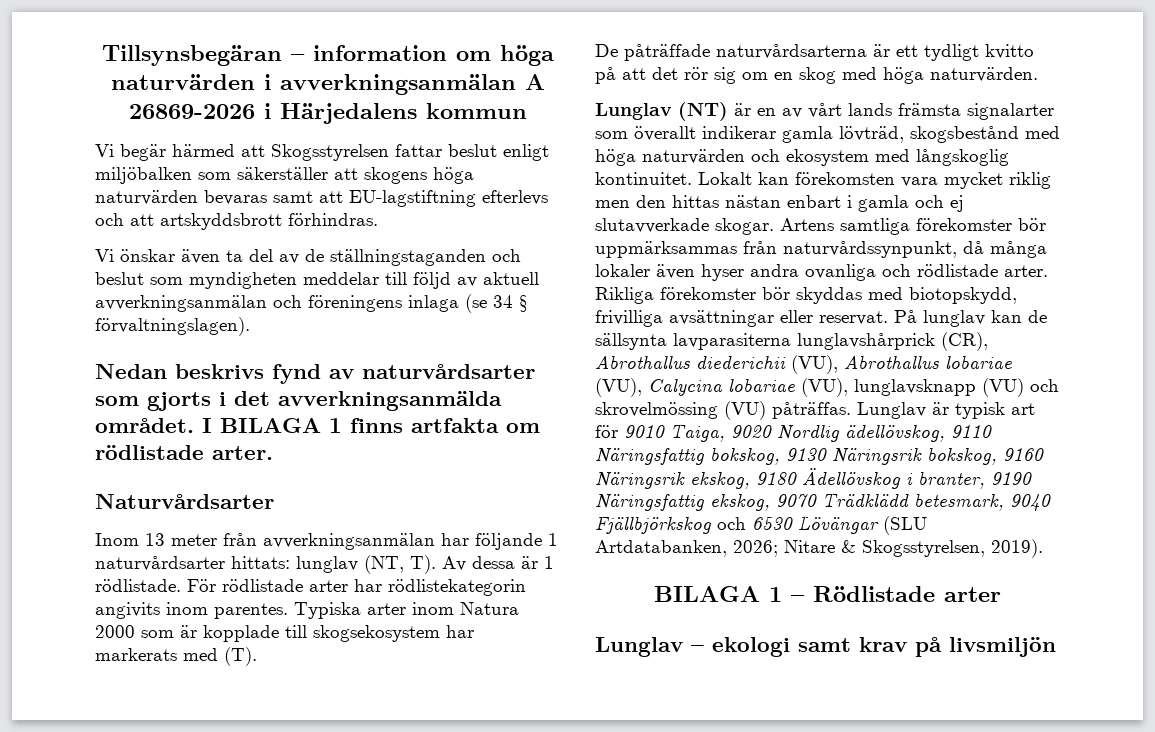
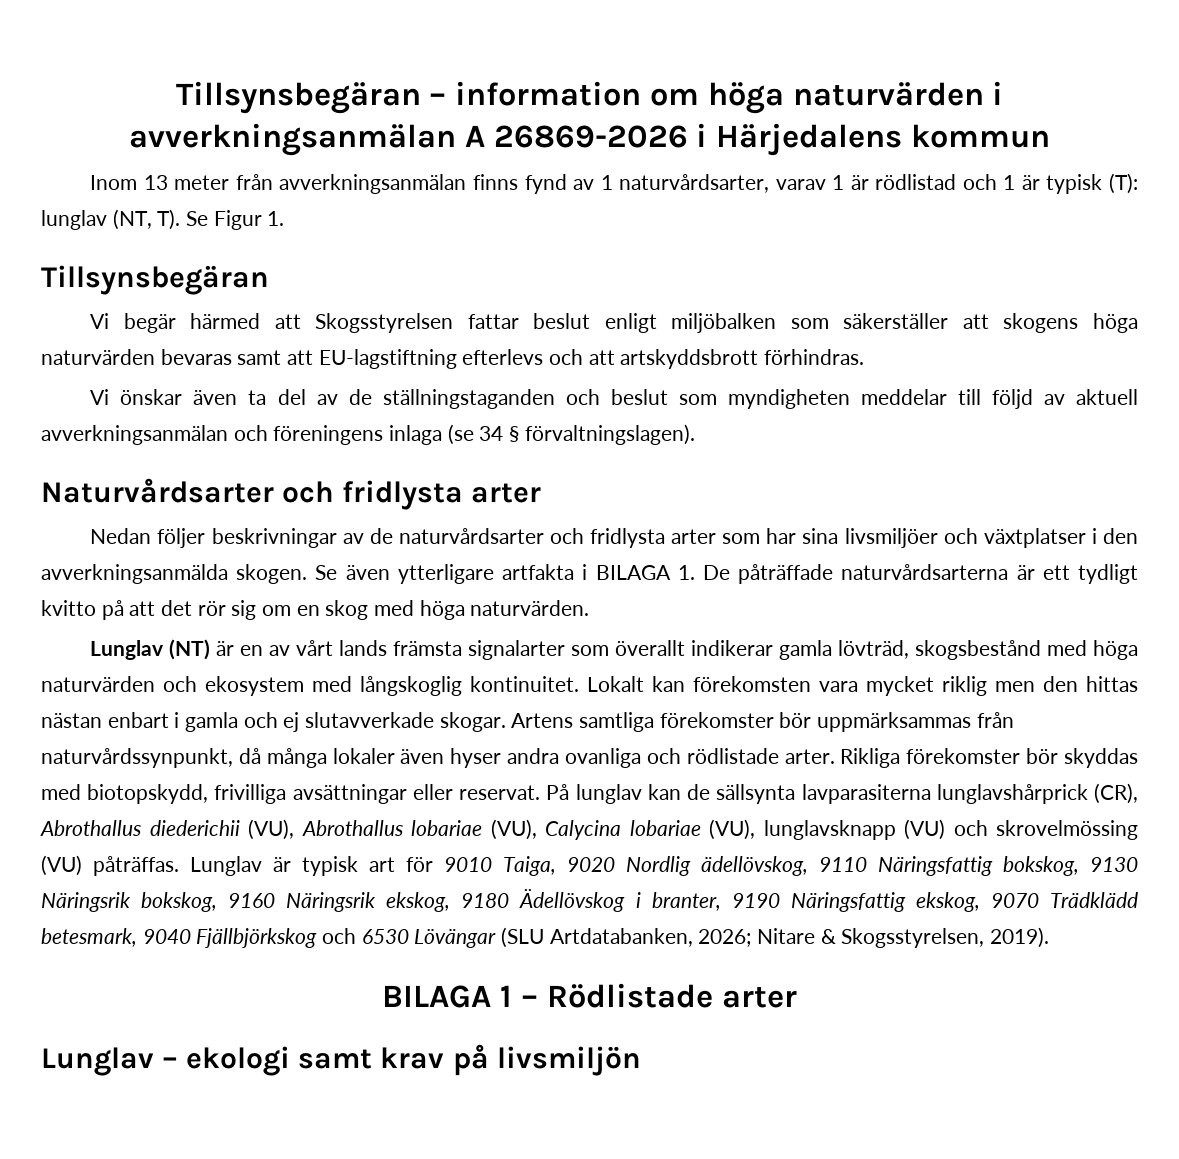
+ Inom 13 meter från avverkningsanmälan finns fynd av 1 naturvårdsarter, varav 1 är rödlistad och 1 är typisk (T): lunglav (NT, T). Se Figur 1.
+ Tillsynsbegäran
- Nedan beskrivs fynd av naturvårdsarter som gjorts i det avverkningsanmälda området. I BILAGA 1 finns artfakta om rödlistade arter.
- Naturvårdsarter
- Inom 13 meter från avverkningsanmälan har följande 1 naturvårdsarter hittats: lunglav (NT, T). Av dessa är 1 rödlistade. För rödlistade arter har rödlistekategorin angivits inom parentes. Typiska arter inom Natura 2000 som är kopplade till skogsekosystem har markerats med (T).
- De påträffade naturvårdsarterna är ett tydligt kvitto på att det rör sig om en skog med höga naturvärden.
+ Naturvårdsarter och fridlysta arter
+ Nedan följer beskrivningar av de naturvårdsarter och fridlysta arter som har sina livsmiljöer och växtplatser i den avverkningsanmälda skogen. Se även ytterligare artfakta i BILAGA 1. De påträffade naturvårdsarterna är ett tydligt kvitto på att det rör sig om en skog med höga naturvärden.

